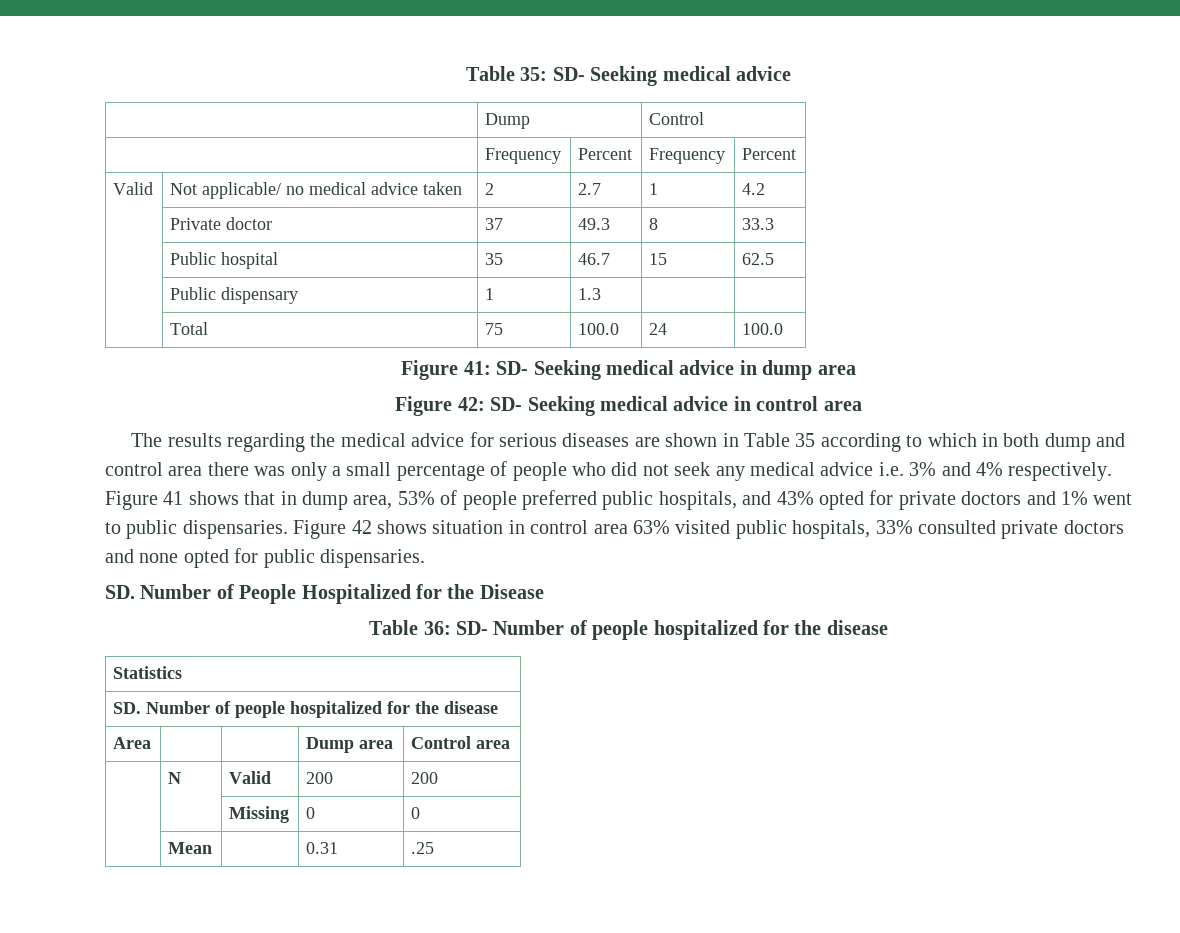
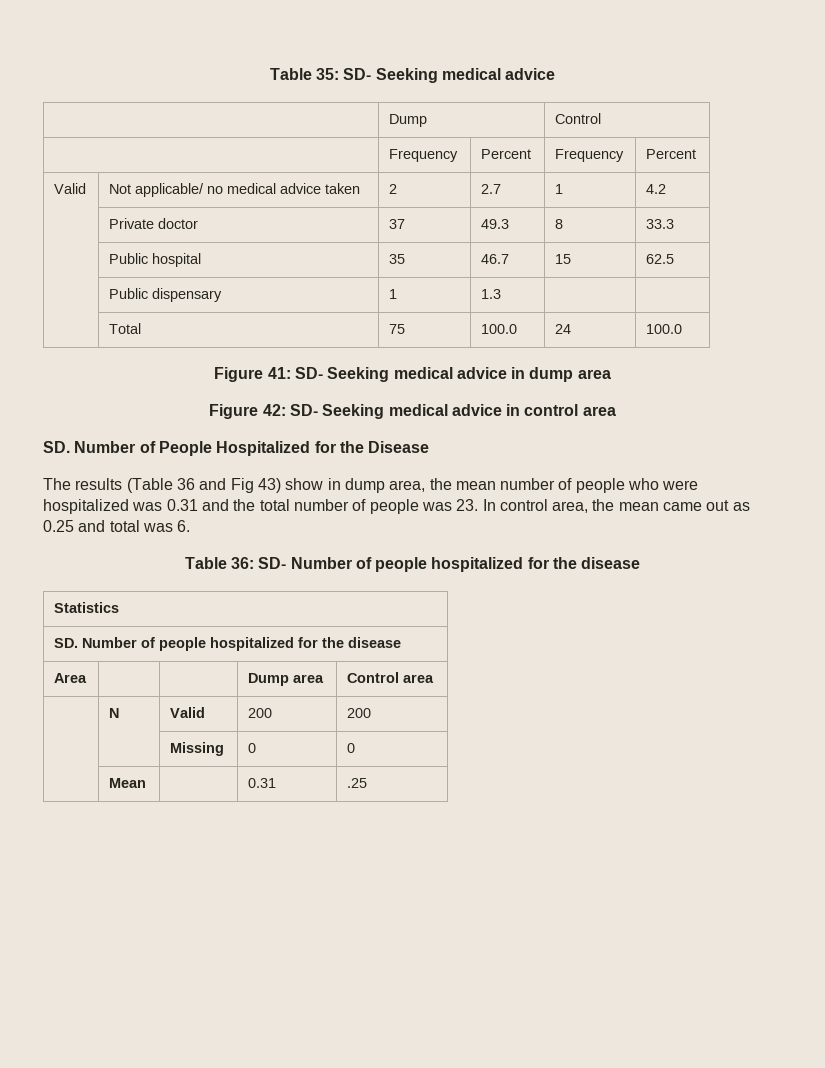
- The results regarding the medical advice for serious diseases are shown in Table 35 according to which in both dump and control area there was only a small percentage of people who did not seek any medical advice i.e. 3% and 4% respectively. Figure 41 shows that in dump area, 53% of people preferred public hospitals, and 43% opted for private doctors and 1% went to public dispensaries. Figure 42 shows situation in control area 63% visited public hospitals, 33% consulted private doctors and none opted for public dispensaries.
+ The results (Table 36 and Fig 43) show in dump area, the mean number of people who were hospitalized was 0.31 and the total number of people was 23. In control area, the mean came out as 0.25 and total was 6.

